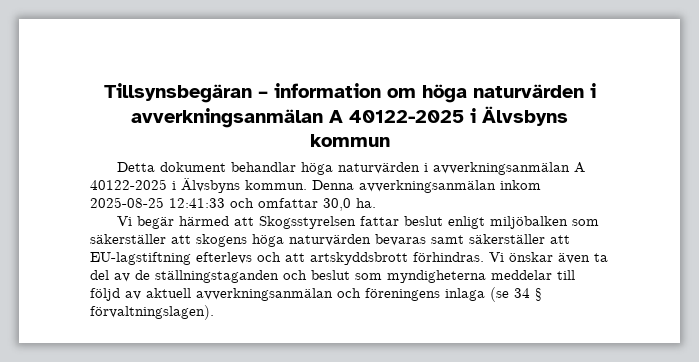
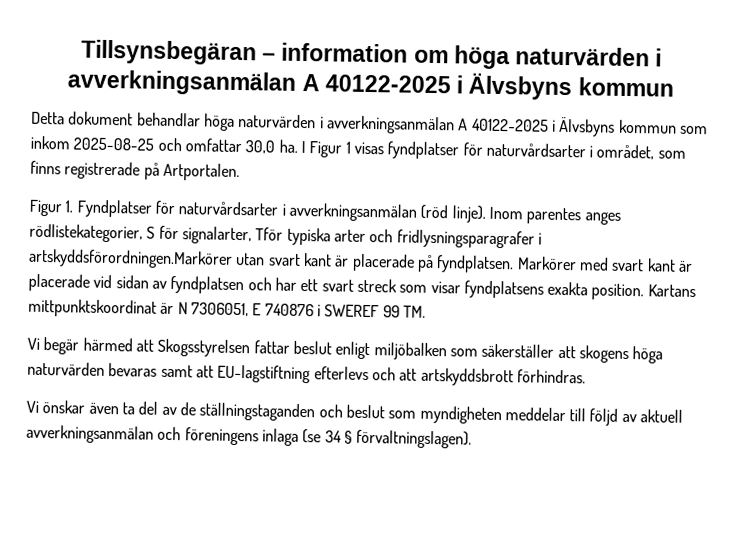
- Detta dokument behandlar höga naturvärden i avverkningsanmälan A 40122-2025 i Älvsbyns kommun. Denna avverkningsanmälan inkom 2025-08-25 12:41:33 och omfattar 30,0 ha.
+ Detta dokument behandlar höga naturvärden i avverkningsanmälan A 40122-2025 i Älvsbyns kommun som inkom 2025-08-25 och omfattar 30,0 ha. I Figur 1 visas fyndplatser för naturvårdsarter i området, som finns registrerade på Artportalen.
+ Figur 1. Fyndplatser för naturvårdsarter i avverkningsanmälan (röd linje). Inom parentes anges rödlistekategorier, S för signalarter, Tför typiska arter och fridlysningsparagrafer i artskyddsförordningen.Markörer utan svart kant är placerade på fyndplatsen. Markörer med svart kant är placerade vid sidan av fyndplatsen och har ett svart streck som visar fyndplatsens exakta position. Kartans mittpunktskoordinat är N 7306051, E 740876 i SWEREF 99 TM.
- Vi begär härmed att Skogsstyrelsen fattar beslut enligt miljöbalken som säkerställer att skogens höga naturvärden bevaras samt säkerställer att EU-lagstiftning efterlevs och att artskyddsbrott förhindras. Vi önskar även ta del av de ställningstaganden och beslut som myndigheterna meddelar till följd av aktuell avverkningsanmälan och föreningens inlaga (se 34 § förvaltningslagen).
+ Vi begär härmed att Skogsstyrelsen fattar beslut enligt miljöbalken som säkerställer att skogens höga naturvärden bevaras samt att EU-lagstiftning efterlevs och att artskyddsbrott förhindras.
+ Vi önskar även ta del av de ställningstaganden och beslut som myndigheten meddelar till följd av aktuell avverkningsanmälan och föreningens inlaga (se 34 § förvaltningslagen).

